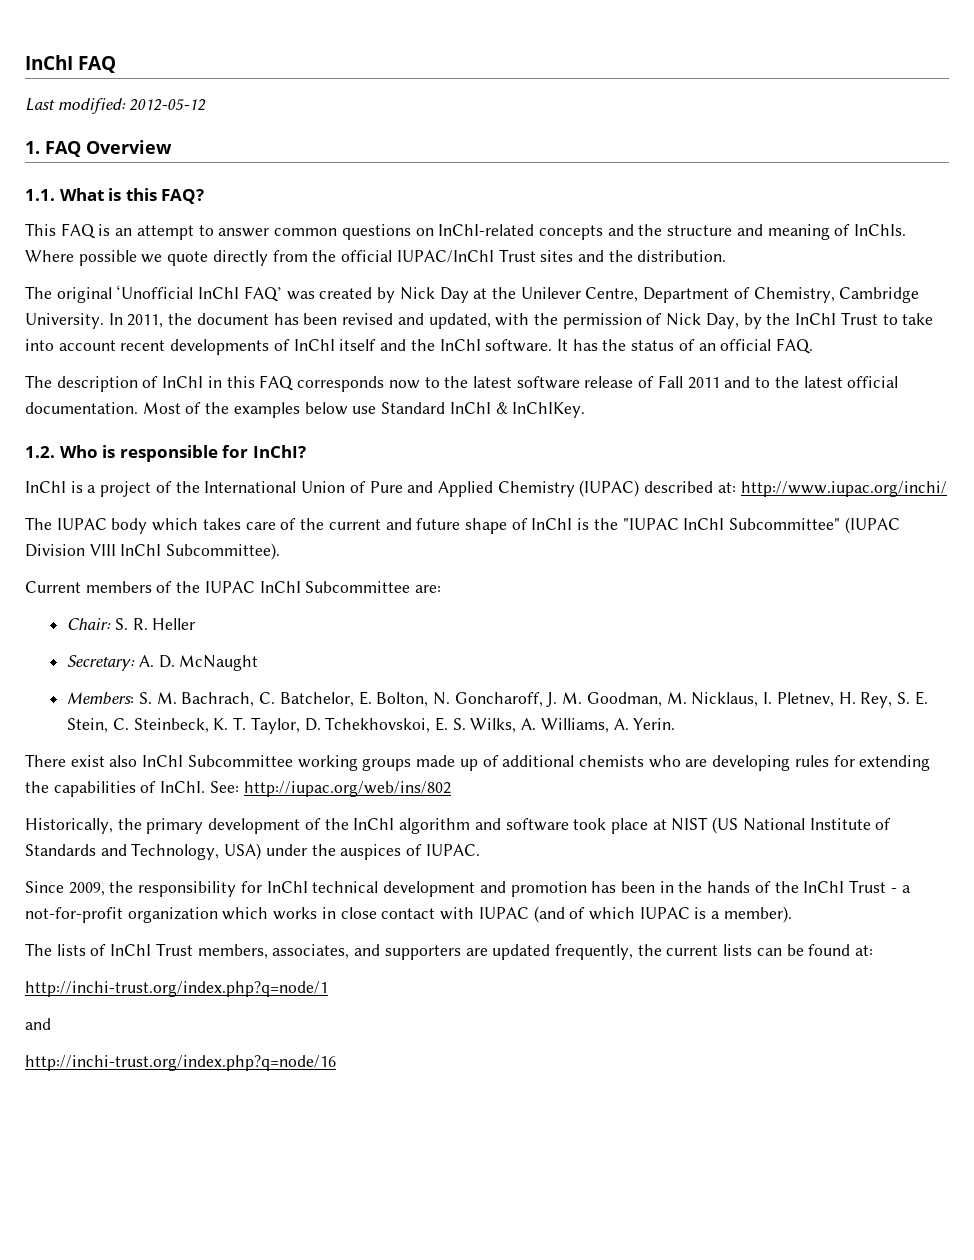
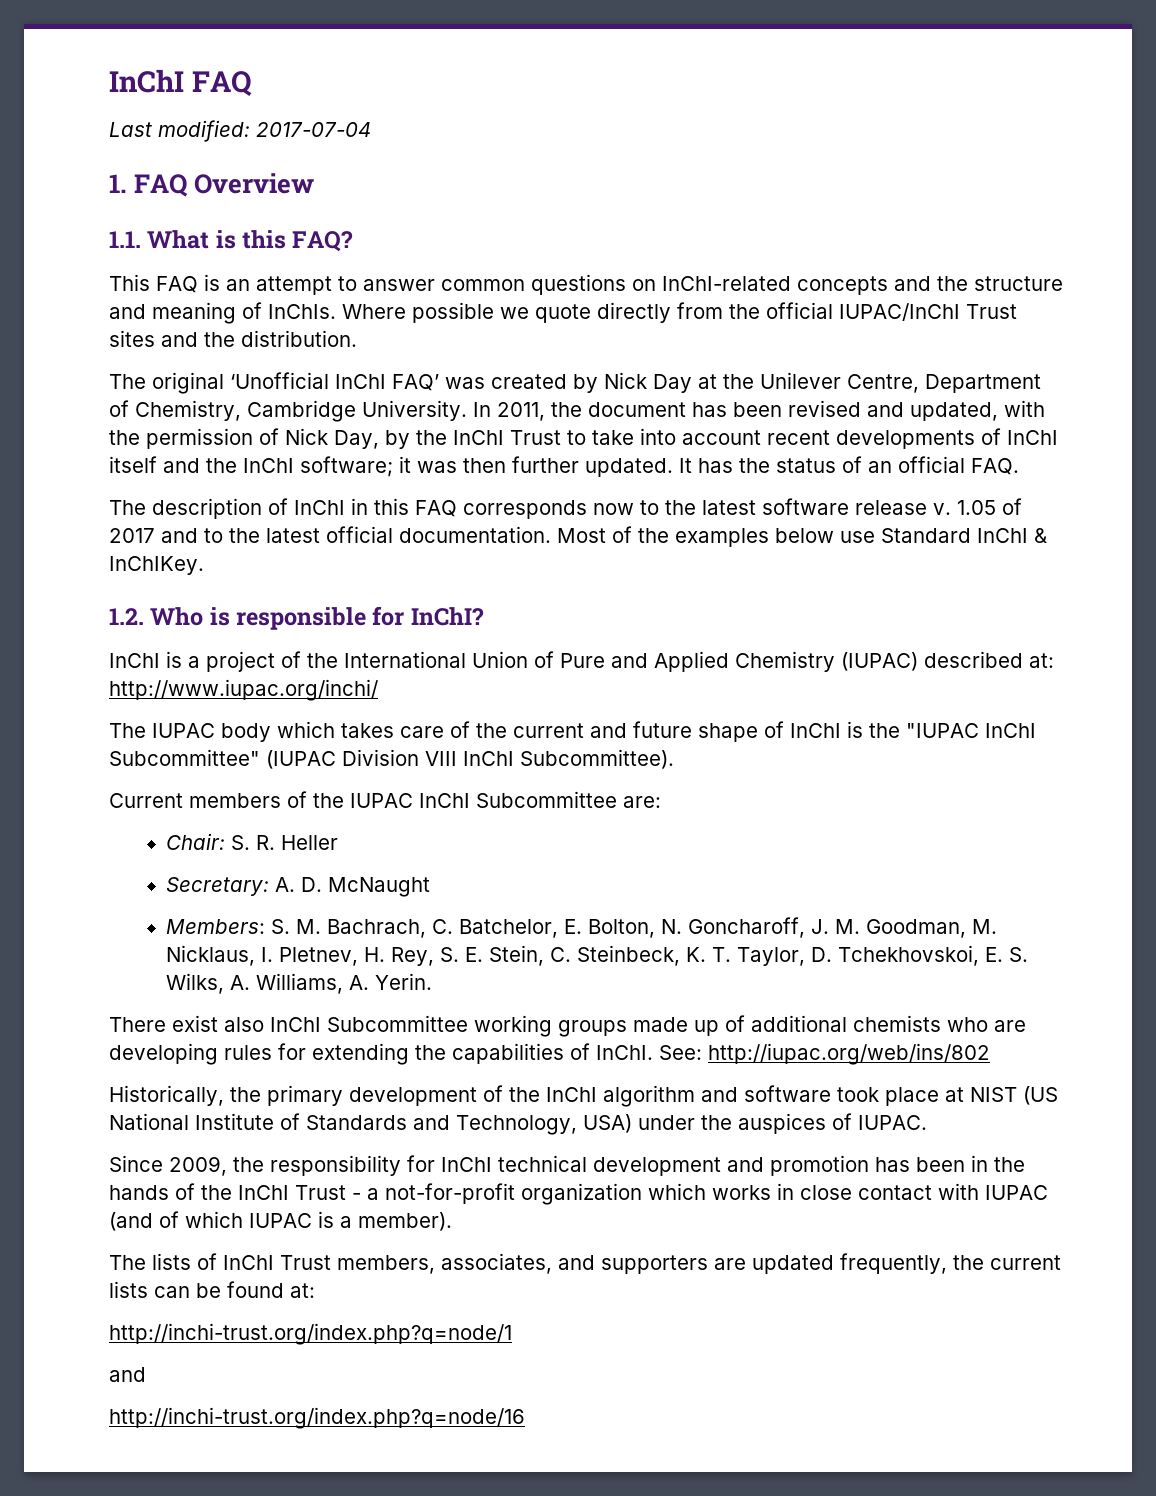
- Last modified: 2012-05-12
+ Last modified: 2017-07-04
- In 2011, the document has been revised and updated, with the permission of Nick Day, by the InChI Trust to take into account recent developments of InChI itself and the InChI software.
+ In 2011, the document has been revised and updated, with the permission of Nick Day, by the InChI Trust to take into account recent developments of InChI itself and the InChI software; it was then further updated.
- The description of InChI in this FAQ corresponds now to the latest software release of Fall 2011 and to the latest official documentation.
+ The description of InChI in this FAQ corresponds now to the latest software release v. 1.05 of 2017 and to the latest official documentation.

